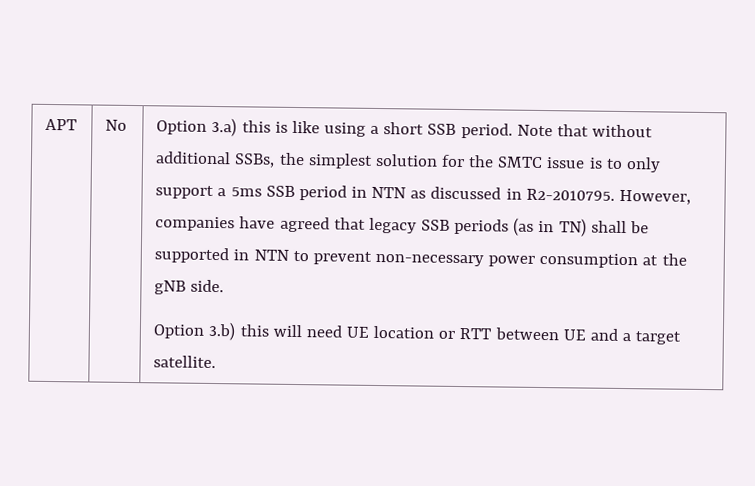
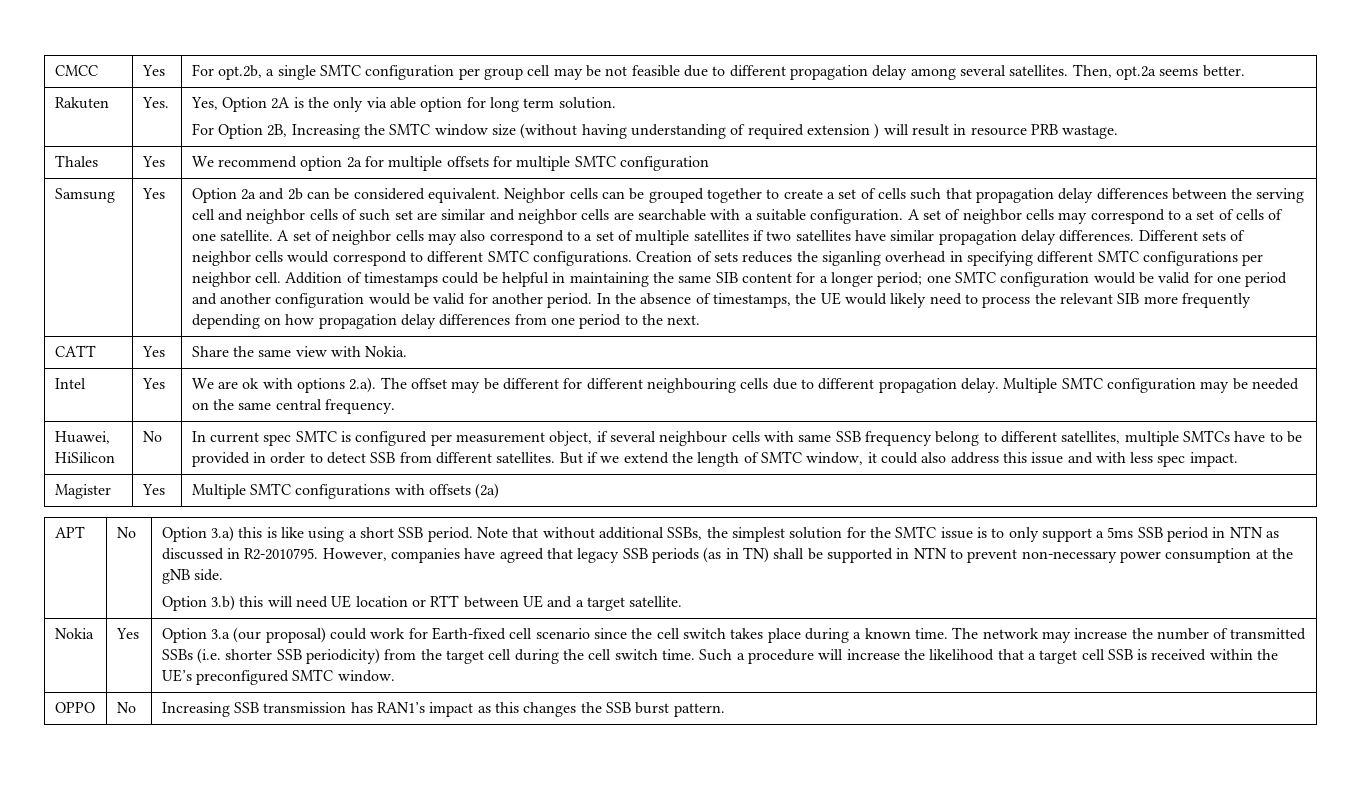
+ CMCC | Yes | For opt.2b, a single SMTC configuration per group cell may be not feasible due to different propagation delay among several satellites. Then, opt.2a seems better.
+ Rakuten | Yes. | Yes, Option 2A is the only via able option for long term solution.
+ For Option 2B, Increasing the SMTC window size (without having understanding of required extension ) will result in resource PRB wastage.
+ Thales | Yes | We recommend option 2a for multiple offsets for multiple SMTC configuration
+ Samsung | Yes | Option 2a and 2b can be considered equivalent. Neighbor cells can be grouped together to create a set of cells such that propagation delay differences between the serving cell and neighbor cells of such set are similar and neighbor cells are searchable with a suitable configuration. A set of neighbor cells may correspond to a set of cells of one satellite. A set of neighbor cells may also correspond to a set of multiple satellites if two satellites have similar propagation delay differences. Different sets of neighbor cells would correspond to different SMTC configurations. Creation of sets reduces the siganling overhead in specifying different SMTC configurations per neighbor cell. Addition of timestamps could be helpful in maintaining the same SIB content for a longer period; one SMTC configuration would be valid for one period and another configuration would be valid for another period. In the absence of timestamps, the UE would likely need to process the relevant SIB more frequently depending on how propagation delay differences from one period to the next.
+ CATT | Yes | Share the same view with Nokia.
+ Intel | Yes | We are ok with options 2.a). The offset may be different for different neighbouring cells due to different propagation delay. Multiple SMTC configuration may be needed on the same central frequency.
+ Huawei, HiSilicon | No | In current spec SMTC is configured per measurement object, if several neighbour cells with same SSB frequency belong to different satellites, multiple SMTCs have to be provided in order to detect SSB from different satellites. But if we extend the length of SMTC window, it could also address this issue and with less spec impact.
+ Magister | Yes | Multiple SMTC configurations with offsets (2a)
+ Nokia | Yes | Option 3.a (our proposal) could work for Earth-fixed cell scenario since the cell switch takes place during a known time. The network may increase the number of transmitted SSBs (i.e. shorter SSB periodicity) from the target cell during the cell switch time. Such a procedure will increase the likelihood that a target cell SSB is received within the UE’s preconfigured SMTC window.
+ OPPO | No | Increasing SSB transmission has RAN1’s impact as this changes the SSB burst pattern.

